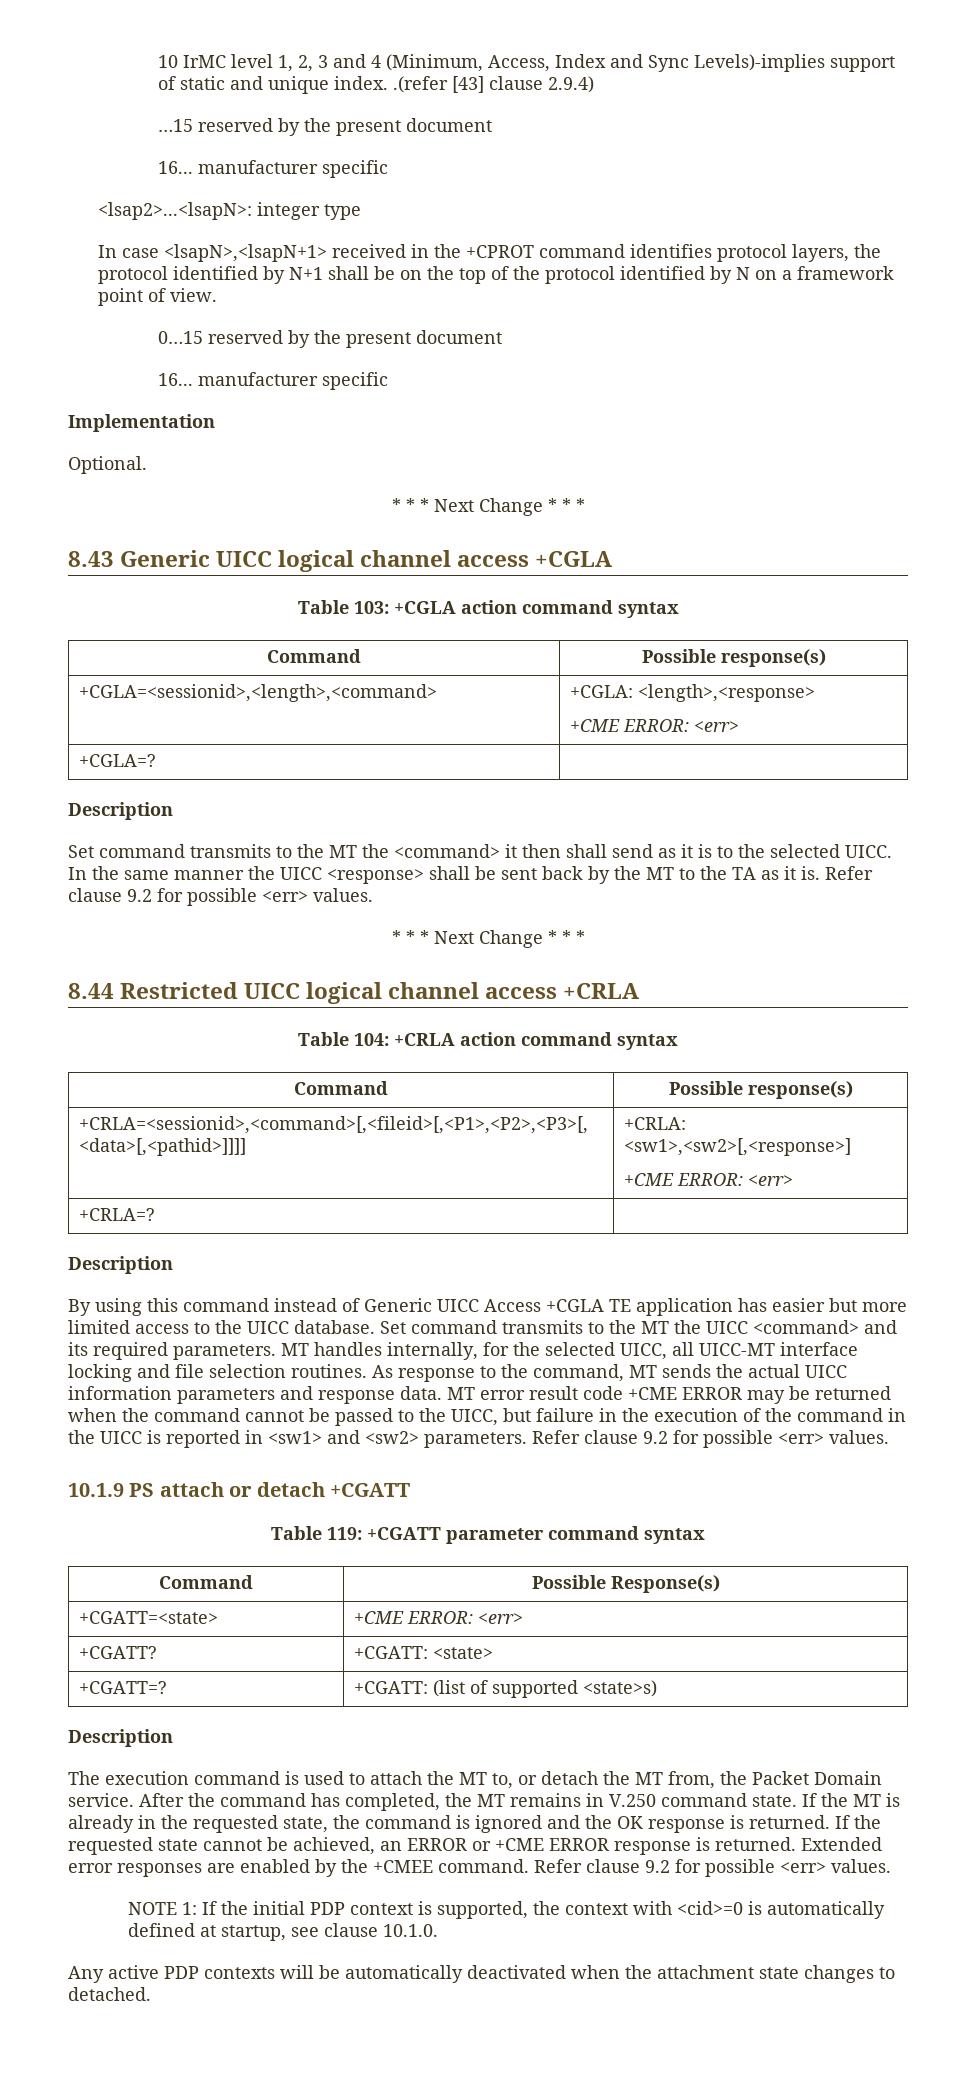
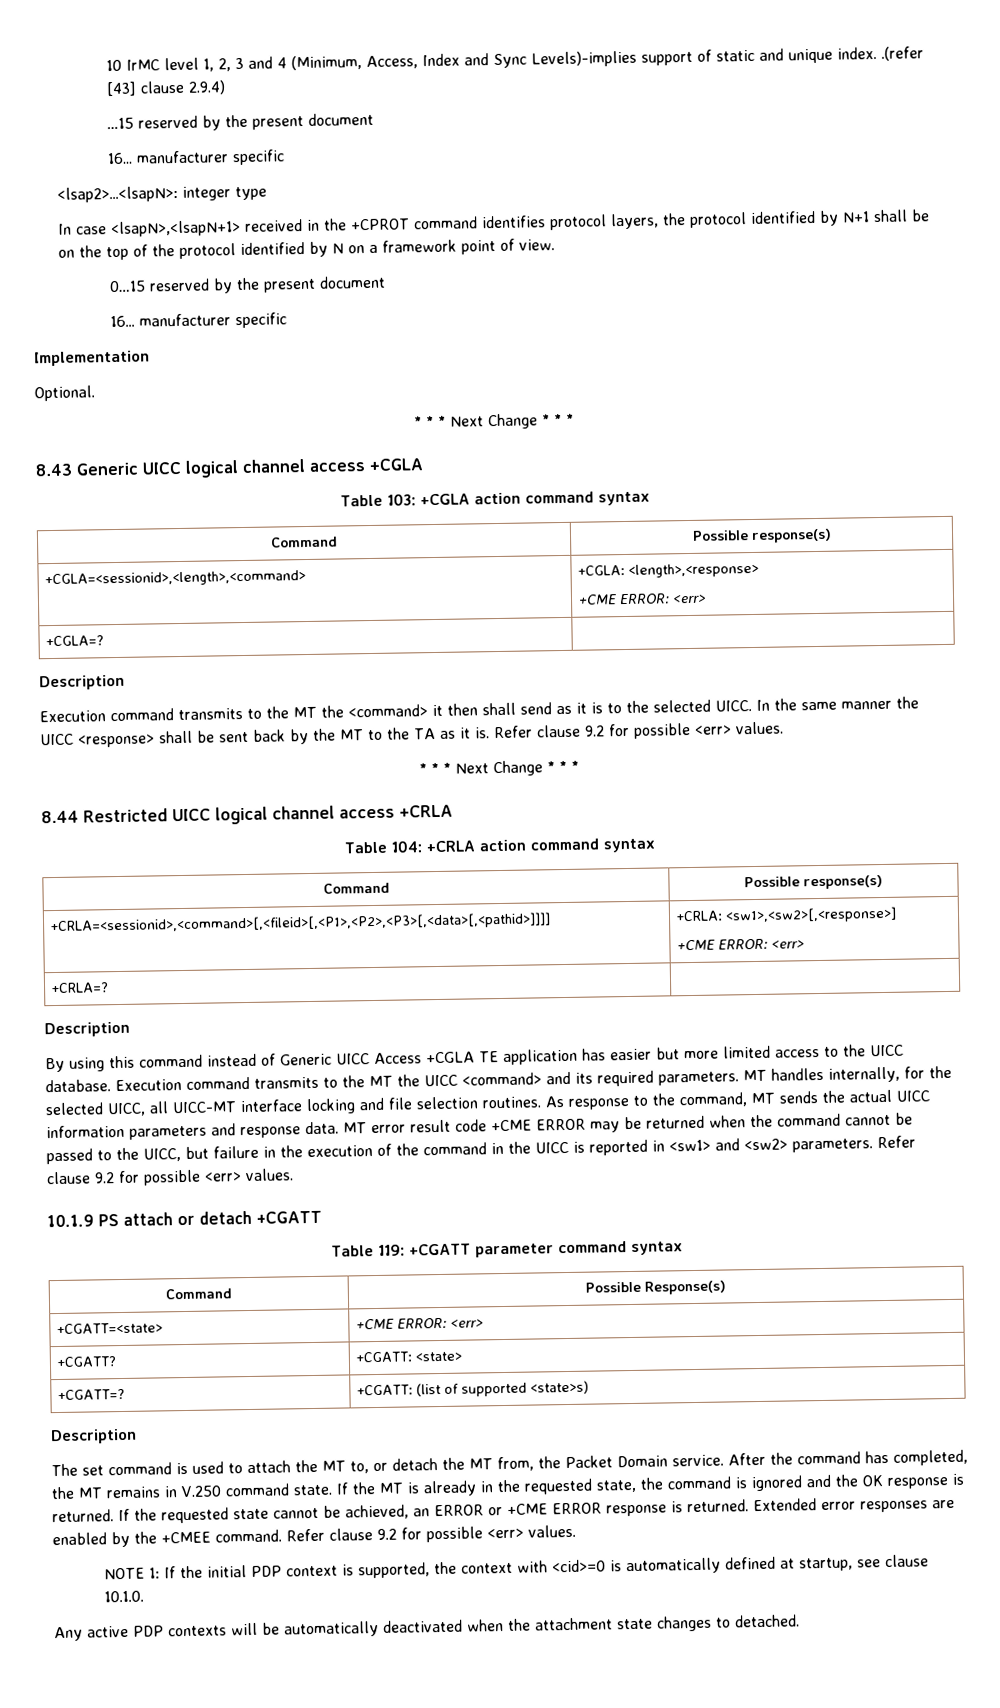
- Set command transmits to the MT the <command> it then shall send as it is to the selected UICC.
+ Execution command transmits to the MT the <command> it then shall send as it is to the selected UICC.
- Set command transmits to the MT the UICC <command> and its required parameters.
+ Execution command transmits to the MT the UICC <command> and its required parameters.
- The execution command is used to attach the MT to, or detach the MT from, the Packet Domain service.
+ The set command is used to attach the MT to, or detach the MT from, the Packet Domain service.

